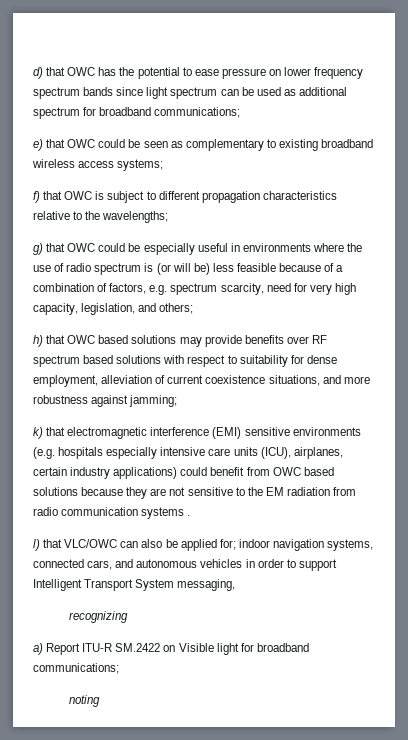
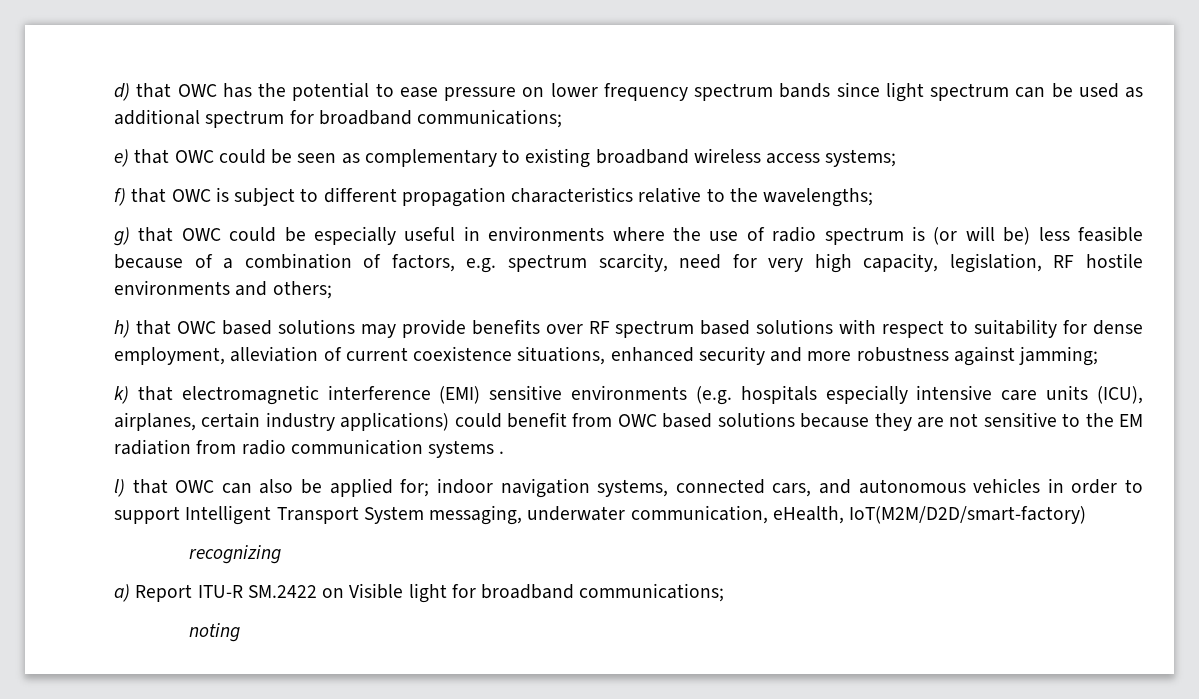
- g) that OWC could be especially useful in environments where the use of radio spectrum is (or will be) less feasible because of a combination of factors, e.g. spectrum scarcity, need for very high capacity, legislation, and others;
+ g) that OWC could be especially useful in environments where the use of radio spectrum is (or will be) less feasible because of a combination of factors, e.g. spectrum scarcity, need for very high capacity, legislation, RF hostile environments and others;
- h) that OWC based solutions may provide benefits over RF spectrum based solutions with respect to suitability for dense employment, alleviation of current coexistence situations, and more robustness against jamming;
+ h) that OWC based solutions may provide benefits over RF spectrum based solutions with respect to suitability for dense employment, alleviation of current coexistence situations, enhanced security and more robustness against jamming;
- l) that VLC/OWC can also be applied for; indoor navigation systems, connected cars, and autonomous vehicles in order to support Intelligent Transport System messaging,
+ l) that OWC can also be applied for; indoor navigation systems, connected cars, and autonomous vehicles in order to support Intelligent Transport System messaging, underwater communication, eHealth, IoT(M2M/D2D/smart-factory)

